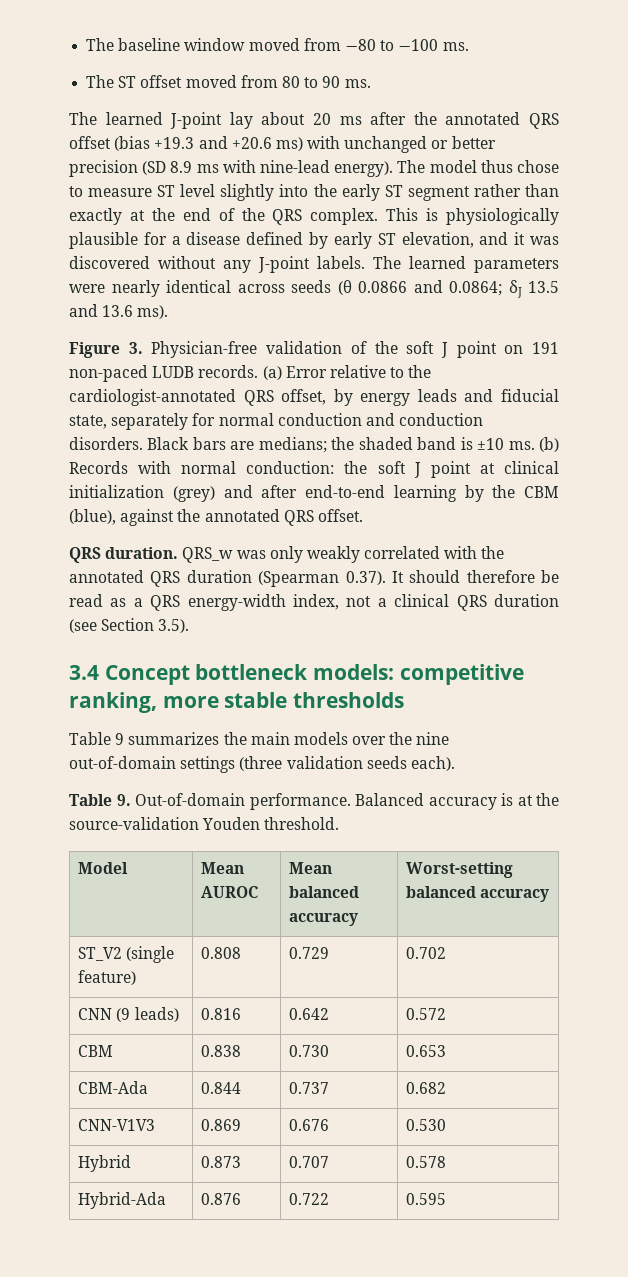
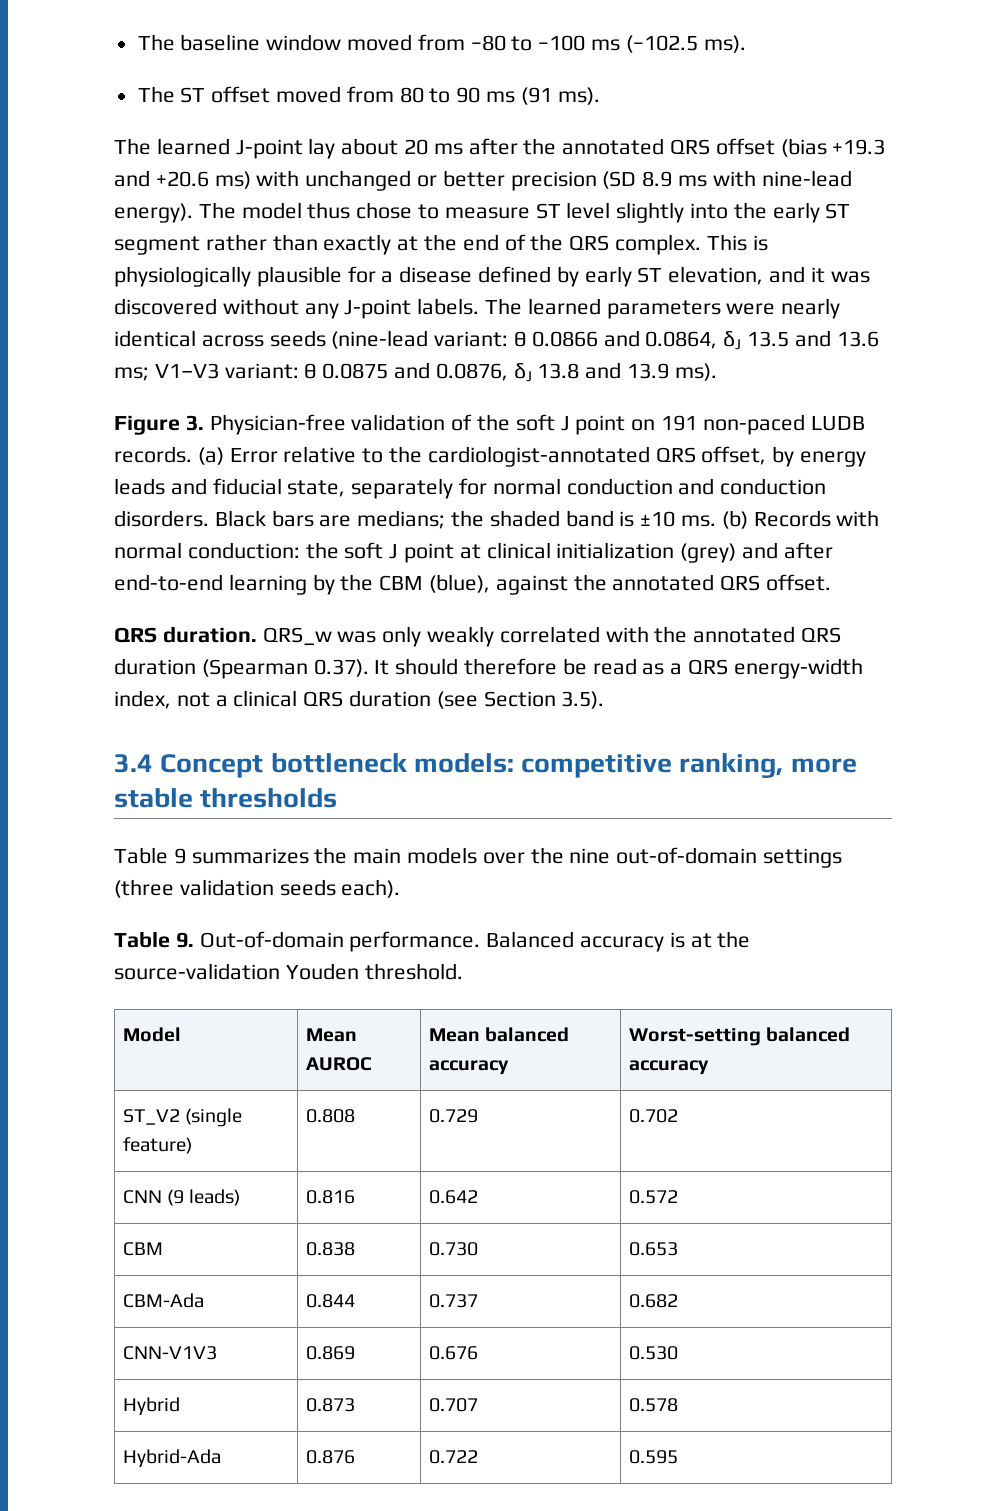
- The baseline window moved from −80 to −100 ms.
+ The baseline window moved from −80 to −100 ms (−102.5 ms).
- The ST offset moved from 80 to 90 ms.
+ The ST offset moved from 80 to 90 ms (91 ms).
- The learned parameters were nearly identical across seeds (θ 0.0866 and 0.0864; δJ 13.5 and 13.6 ms).
+ The learned parameters were nearly identical across seeds (nine-lead variant: θ 0.0866 and 0.0864, δJ 13.5 and 13.6 ms; V1–V3 variant: θ 0.0875 and 0.0876, δJ 13.8 and 13.9 ms).

